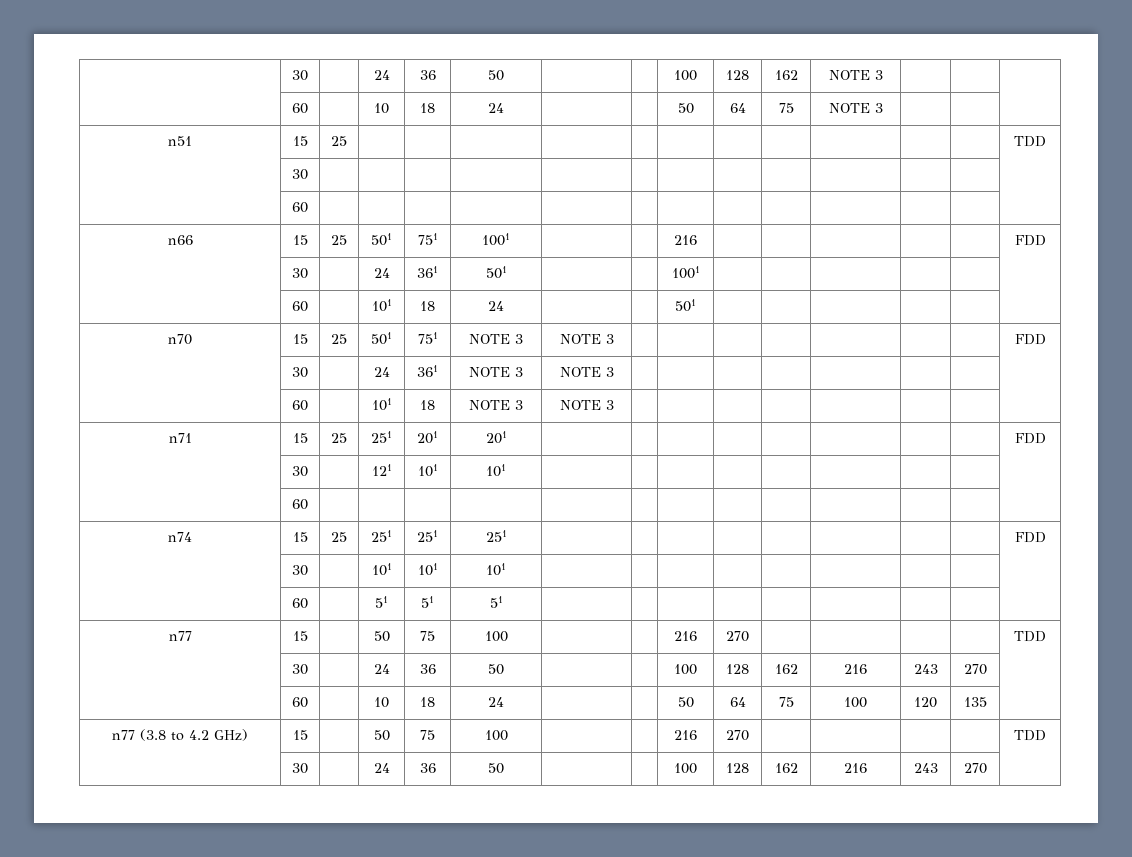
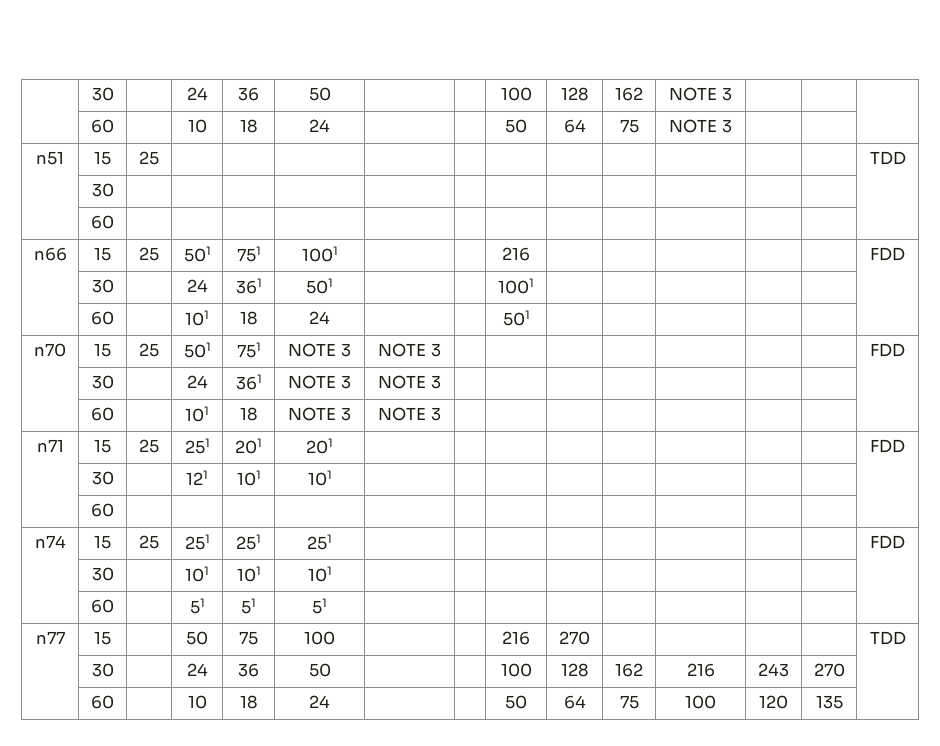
- n77 (3.8 to 4.2 GHz) | 15 | | 50 | 75 | 100 | | | 216 | 270 | | | | | TDD
- | 30 | | 24 | 36 | 50 | | | 100 | 128 | 162 | 216 | 243 | 270 |

